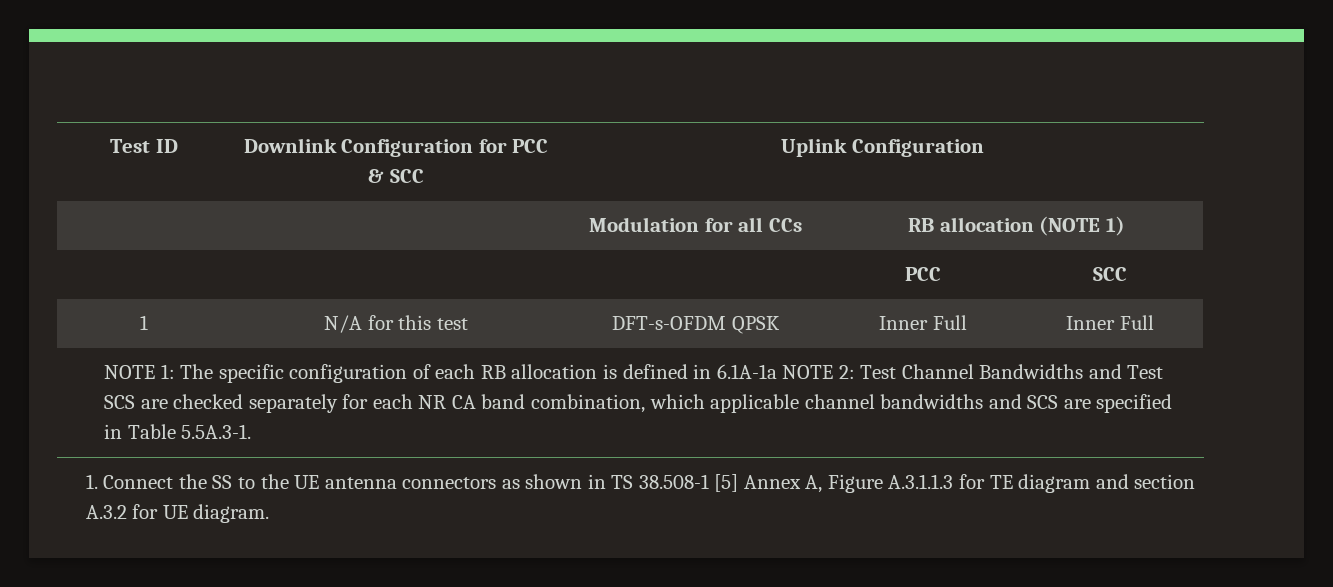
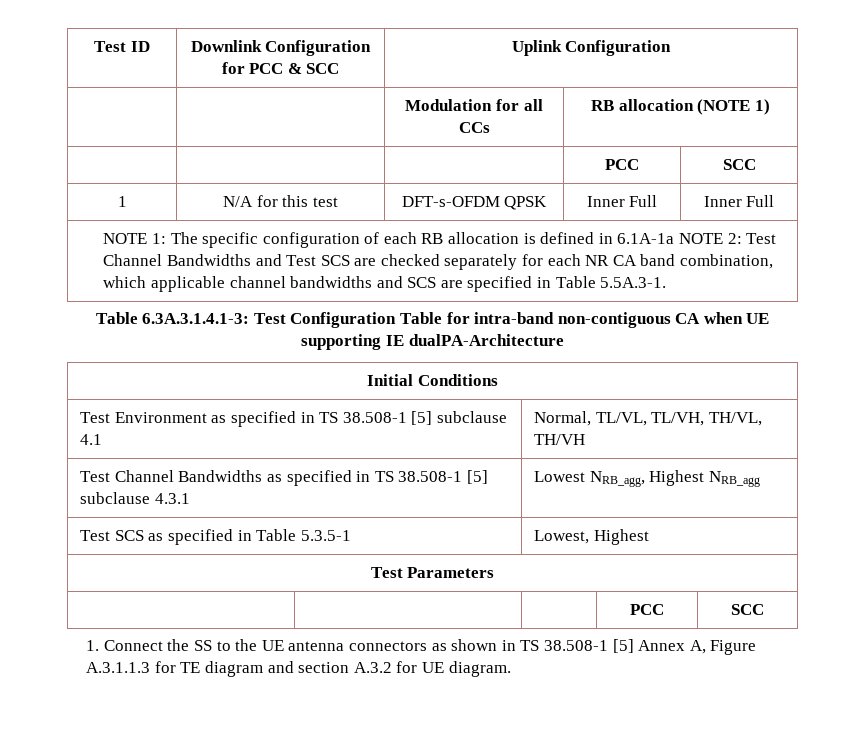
+ Table 6.3A.3.1.4.1-3: Test Configuration Table for intra-band non-contiguous CA when UE supporting IE dualPA-Architecture
+ Initial Conditions
+ Test Environment as specified in TS 38.508-1 [5] subclause 4.1 | Normal, TL/VL, TL/VH, TH/VL, TH/VH
+ Test Channel Bandwidths as specified in TS 38.508-1 [5] subclause 4.3.1 | Lowest NRB_agg, Highest NRB_agg
+ Test SCS as specified in Table 5.3.5-1 | Lowest, Highest
+ Test Parameters
+ | | | PCC | SCC

